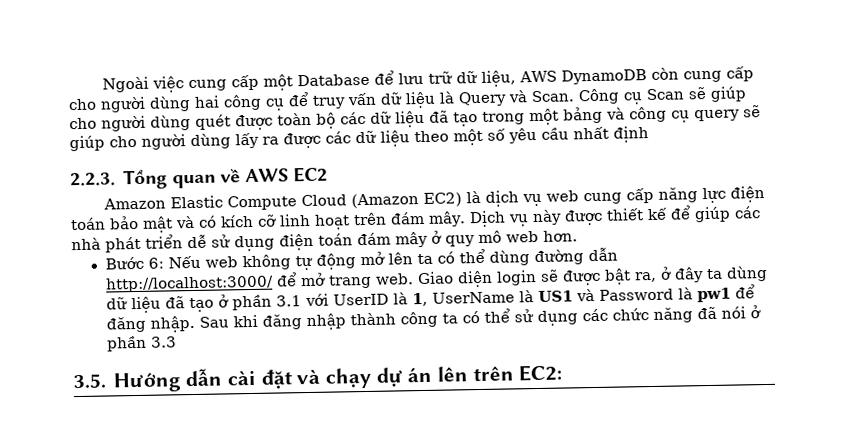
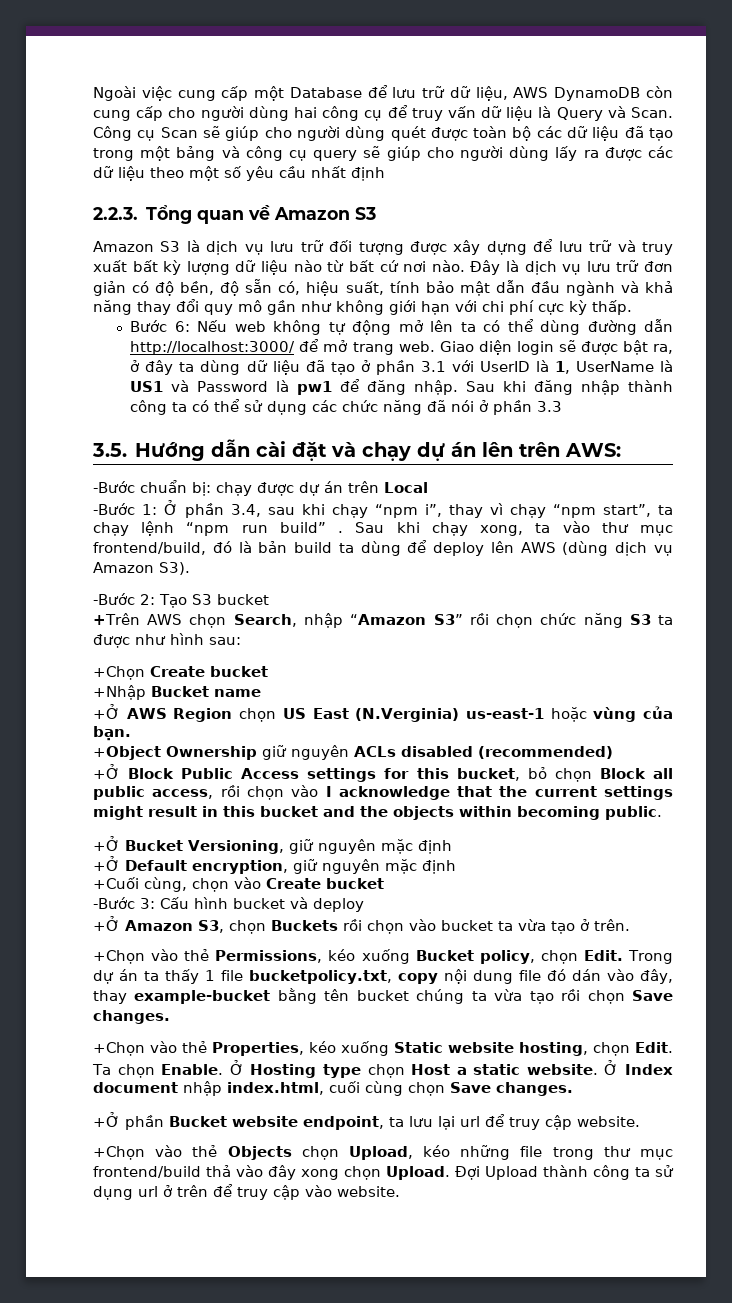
- 2.2.3. Tổng quan về AWS EC2
- Amazon Elastic Compute Cloud (Amazon EC2) là dịch vụ web cung cấp năng lực điện toán bảo mật và có kích cỡ linh hoạt trên đám mây. Dịch vụ này được thiết kế để giúp các nhà phát triển dễ sử dụng điện toán đám mây ở quy mô web hơn.
+ 2.2.3. Tổng quan về Amazon S3
+ Amazon S3 là dịch vụ lưu trữ đối tượng được xây dựng để lưu trữ và truy xuất bất kỳ lượng dữ liệu nào từ bất cứ nơi nào. Đây là dịch vụ lưu trữ đơn giản có độ bền, độ sẵn có, hiệu suất, tính bảo mật dẫn đầu ngành và khả năng thay đổi quy mô gần như không giới hạn với chi phí cực kỳ thấp.
- 3.5. Hướng dẫn cài đặt và chạy dự án lên trên EC2:
+ 3.5. Hướng dẫn cài đặt và chạy dự án lên trên AWS:
+ -Bước chuẩn bị: chạy được dự án trên Local
+ -Bước 1: Ở phần 3.4, sau khi chạy “npm i”, thay vì chạy “npm start”, ta chạy lệnh “npm run build” . Sau khi chạy xong, ta vào thư mục frontend/build, đó là bản build ta dùng để deploy lên AWS (dùng dịch vụ Amazon S3).
+ -Bước 2: Tạo S3 bucket
+ +Trên AWS chọn Search, nhập “Amazon S3” rồi chọn chức năng S3 ta được như hình sau:
+ +Chọn Create bucket
+ +Nhập Bucket name
+ +Ở AWS Region chọn US East (N.Verginia) us-east-1 hoặc vùng của bạn.
+ +Object Ownership giữ nguyên ACLs disabled (recommended)
+ +Ở Block Public Access settings for this bucket, bỏ chọn Block all public access, rồi chọn vào I acknowledge that the current settings might result in this bucket and the objects within becoming public.
+ +Ở Bucket Versioning, giữ nguyên mặc định
+ +Ở Default encryption, giữ nguyên mặc định
+ +Cuối cùng, chọn vào Create bucket
+ -Bước 3: Cấu hình bucket và deploy
+ +Ở Amazon S3, chọn Buckets rồi chọn vào bucket ta vừa tạo ở trên.
+ +Chọn vào thẻ Permissions, kéo xuống Bucket policy, chọn Edit. Trong dự án ta thấy 1 file bucketpolicy.txt, copy nội dung file đó dán vào đây, thay example-bucket bằng tên bucket chúng ta vừa tạo rồi chọn Save changes.
+ +Chọn vào thẻ Properties, kéo xuống Static website hosting, chọn Edit. Ta chọn Enable. Ở Hosting type chọn Host a static website. Ở Index document nhập index.html, cuối cùng chọn Save changes.
+ +Ở phần Bucket website endpoint, ta lưu lại url để truy cập website.
+ +Chọn vào thẻ Objects chọn Upload, kéo những file trong thư mục frontend/build thả vào đây xong chọn Upload. Đợi Upload thành công ta sử dụng url ở trên để truy cập vào website.

